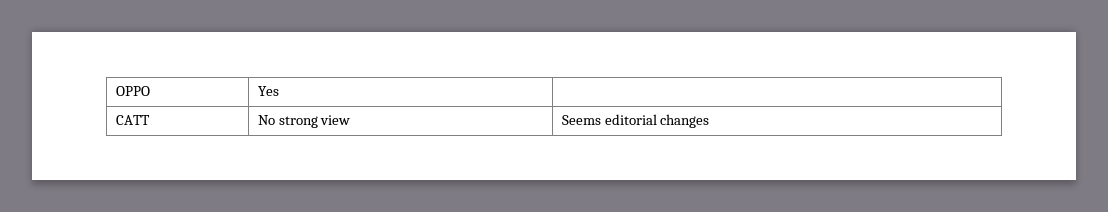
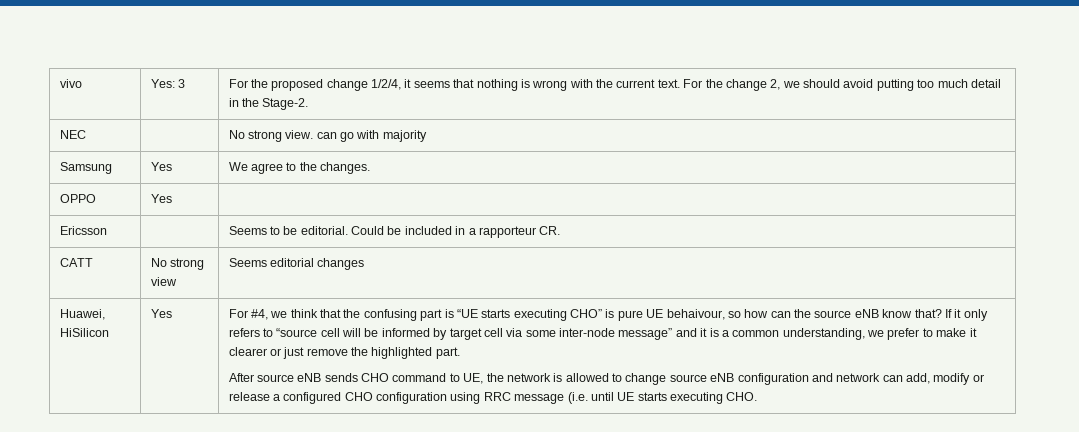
+ vivo | Yes: 3 | For the proposed change 1/2/4, it seems that nothing is wrong with the current text. For the change 2, we should avoid putting too much detail in the Stage-2.
+ NEC | | No strong view. can go with majority
+ Samsung | Yes | We agree to the changes.
  OPPO | Yes |
+ Ericsson | | Seems to be editorial. Could be included in a rapporteur CR.
+ Huawei, HiSilicon | Yes | For #4, we think that the confusing part is “UE starts executing CHO” is pure UE behaivour, so how can the source eNB know that? If it only refers to “source cell will be informed by target cell via some inter-node message” and it is a common understanding, we prefer to make it clearer or just remove the highlighted part.
+ After source eNB sends CHO command to UE, the network is allowed to change source eNB configuration and network can add, modify or release a configured CHO configuration using RRC message (i.e. until UE starts executing CHO.

